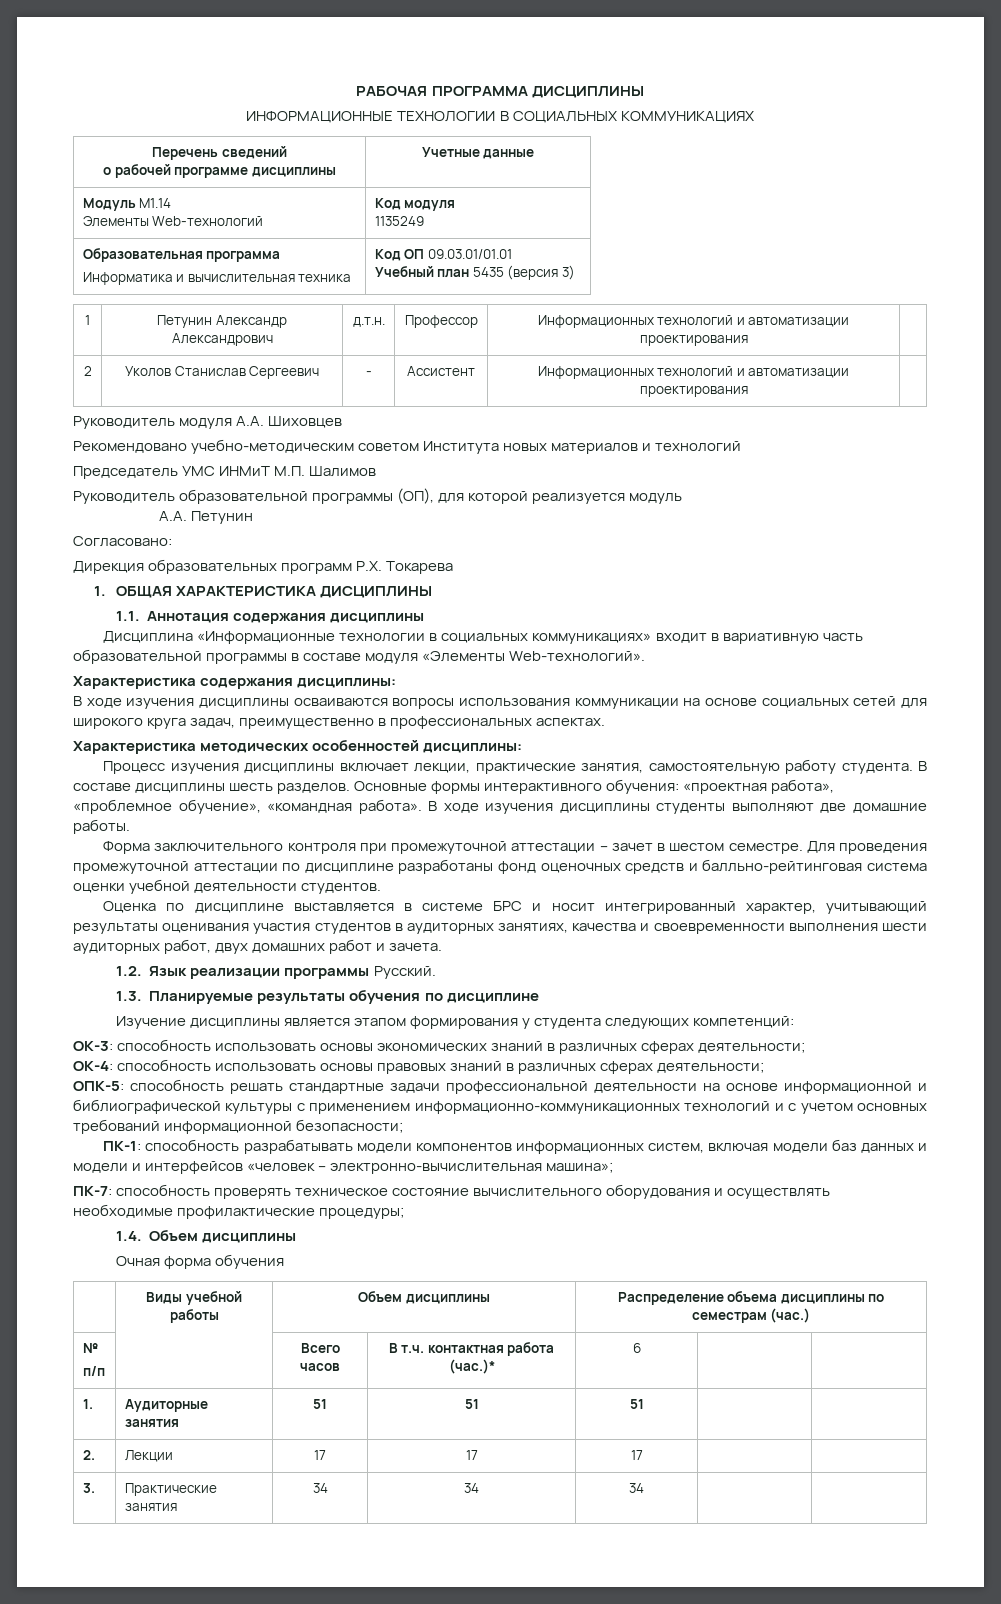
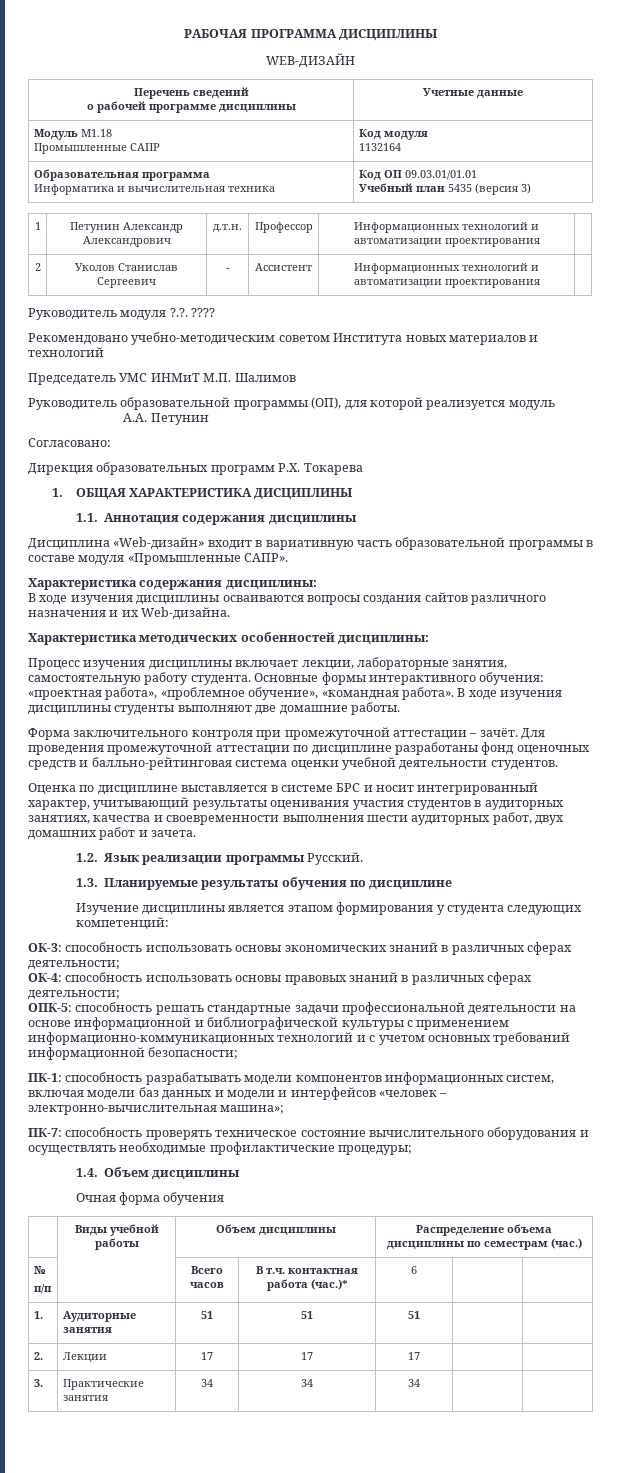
- ИНФОРМАЦИОННЫЕ ТЕХНОЛОГИИ В СОЦИАЛЬНЫХ КОММУНИКАЦИЯХ
+ WEB-ДИЗАЙН
- Модуль М1.14
- Элементы Web-технологий | Код модуля
- 1135249
+ Модуль М1.18
+ Промышленные САПР | Код модуля
+ 1132164
- Руководитель модуля А.А. Шиховцев
+ Руководитель модуля ?.?. ????
- Дисциплина «Информационные технологии в социальных коммуникациях» входит в вариативную часть образовательной программы в составе модуля «Элементы Web-технологий».
+ Дисциплина «Web-дизайн» входит в вариативную часть образовательной программы в составе модуля «Промышленные САПР».
- В ходе изучения дисциплины осваиваются вопросы использования коммуникации на основе социальных сетей для широкого круга задач, преимущественно в профессиональных аспектах.
+ В ходе изучения дисциплины осваиваются вопросы создания сайтов различного назначения и их Web-дизайна.
- Процесс изучения дисциплины включает лекции, практические занятия, самостоятельную работу студента.
+ Процесс изучения дисциплины включает лекции, лабораторные занятия, самостоятельную работу студента.
- В составе дисциплины шесть разделов.
- Форма заключительного контроля при промежуточной аттестации – зачет в шестом семестре.
+ Форма заключительного контроля при промежуточной аттестации – зачёт.

